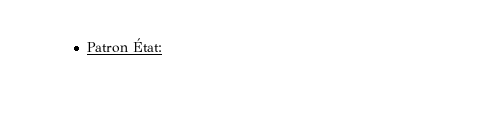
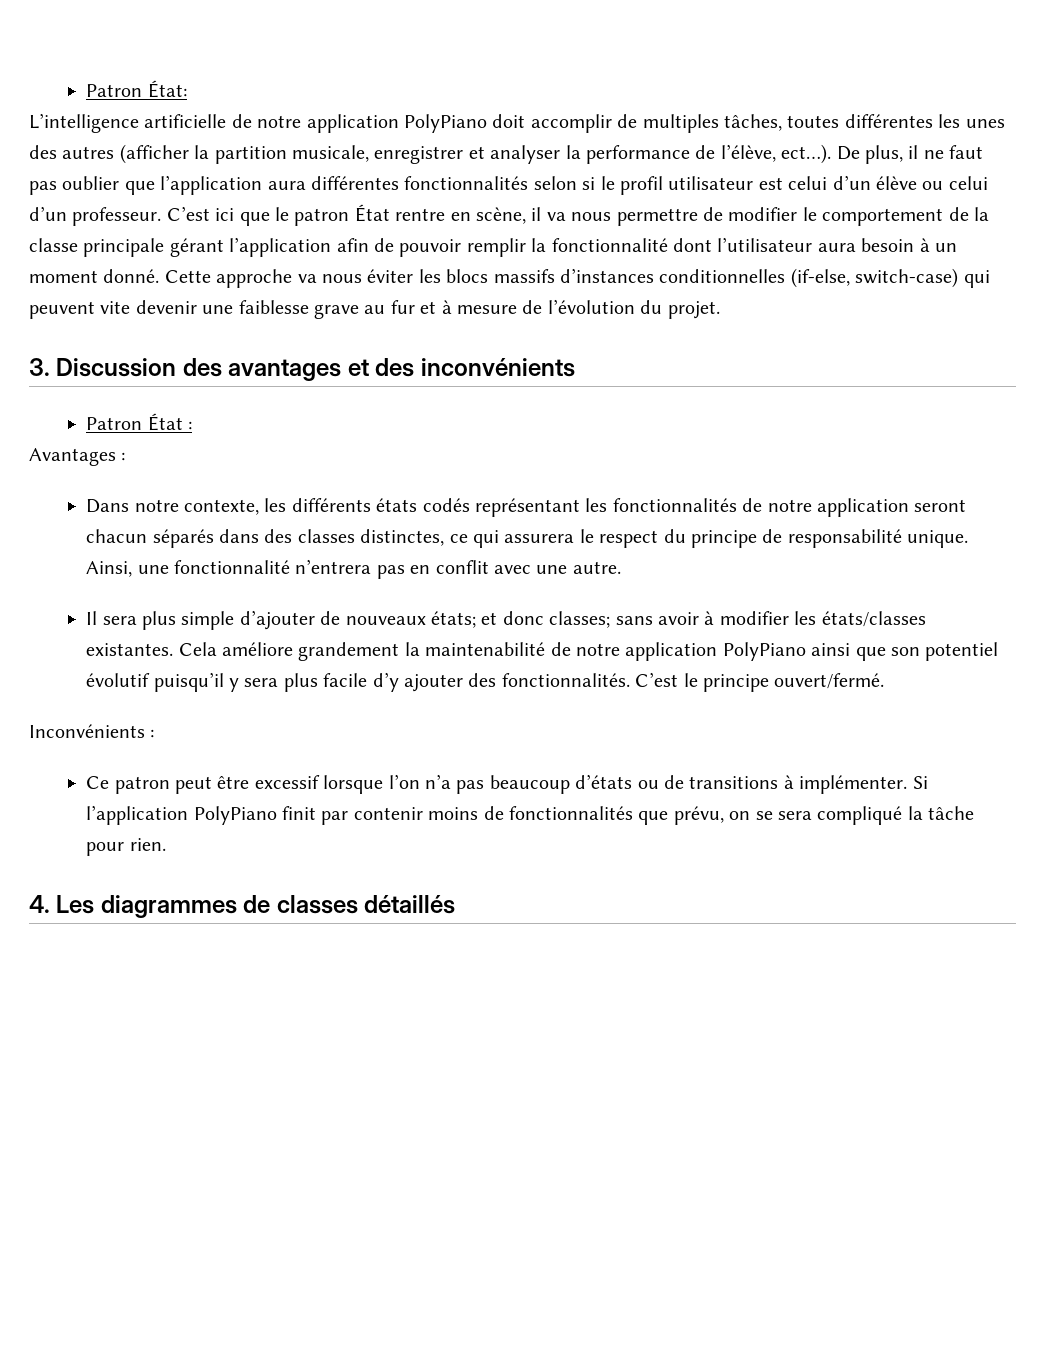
+ L’intelligence artificielle de notre application PolyPiano doit accomplir de multiples tâches, toutes différentes les unes des autres (afficher la partition musicale, enregistrer et analyser la performance de l’élève, ect…). De plus, il ne faut pas oublier que l’application aura différentes fonctionnalités selon si le profil utilisateur est celui d’un élève ou celui d’un professeur. C’est ici que le patron État rentre en scène, il va nous permettre de modifier le comportement de la classe principale gérant l’application afin de pouvoir remplir la fonctionnalité dont l’utilisateur aura besoin à un moment donné. Cette approche va nous éviter les blocs massifs d’instances conditionnelles (if-else, switch-case) qui peuvent vite devenir une faiblesse grave au fur et à mesure de l’évolution du projet.
+ 3. Discussion des avantages et des inconvénients
+ Patron État :
+ Avantages :
+ Dans notre contexte, les différents états codés représentant les fonctionnalités de notre application seront chacun séparés dans des classes distinctes, ce qui assurera le respect du principe de responsabilité unique. Ainsi, une fonctionnalité n’entrera pas en conflit avec une autre.
+ Il sera plus simple d’ajouter de nouveaux états; et donc classes; sans avoir à modifier les états/classes existantes. Cela améliore grandement la maintenabilité de notre application PolyPiano ainsi que son potentiel évolutif puisqu’il y sera plus facile d’y ajouter des fonctionnalités. C’est le principe ouvert/fermé.
+ Inconvénients :
+ Ce patron peut être excessif lorsque l’on n’a pas beaucoup d’états ou de transitions à implémenter. Si l’application PolyPiano finit par contenir moins de fonctionnalités que prévu, on se sera compliqué la tâche pour rien.
+ 4. Les diagrammes de classes détaillés

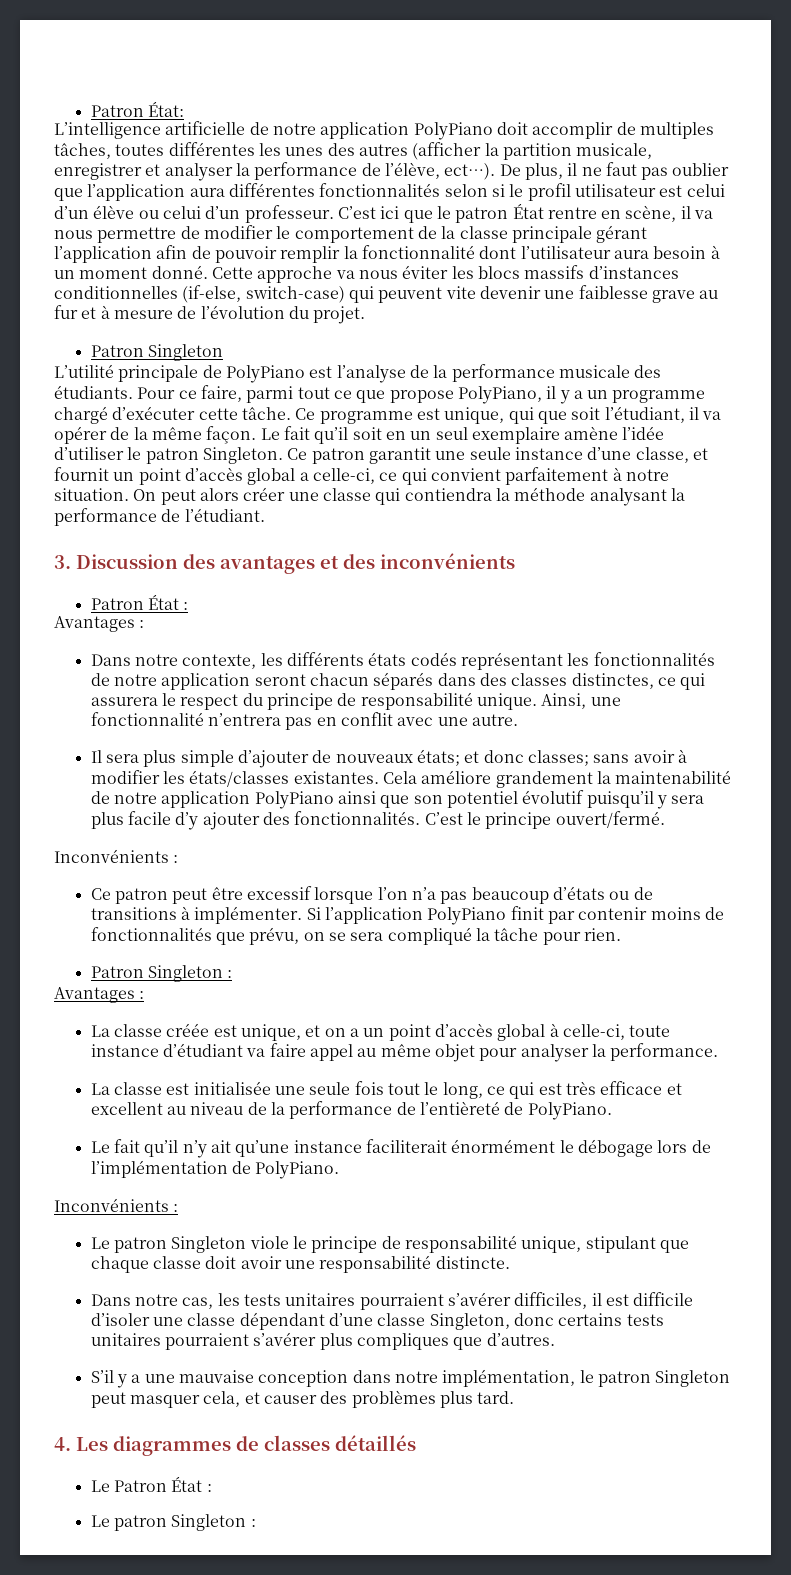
  Cette approche va nous éviter les blocs massifs d’instances conditionnelles (if-else, switch-case) qui peuvent vite devenir une faiblesse grave au fur et à mesure de l’évolution du projet.
+ Patron Singleton
+ L’utilité principale de PolyPiano est l’analyse de la performance musicale des étudiants. Pour ce faire, parmi tout ce que propose PolyPiano, il y a un programme chargé d’exécuter cette tâche. Ce programme est unique, qui que soit l’étudiant, il va opérer de la même façon. Le fait qu’il soit en un seul exemplaire amène l’idée d’utiliser le patron Singleton. Ce patron garantit une seule instance d’une classe, et fournit un point d’accès global a celle-ci, ce qui convient parfaitement à notre situation. On peut alors créer une classe qui contiendra la méthode analysant la performance de l’étudiant.
+ Patron Singleton :
+ Avantages :
+ La classe créée est unique, et on a un point d’accès global à celle-ci, toute instance d’étudiant va faire appel au même objet pour analyser la performance.
+ La classe est initialisée une seule fois tout le long, ce qui est très efficace et excellent au niveau de la performance de l’entièreté de PolyPiano.
+ Le fait qu’il n’y ait qu’une instance faciliterait énormément le débogage lors de l’implémentation de PolyPiano.
+ Inconvénients :
+ Le patron Singleton viole le principe de responsabilité unique, stipulant que chaque classe doit avoir une responsabilité distincte.
+ Dans notre cas, les tests unitaires pourraient s’avérer difficiles, il est difficile d’isoler une classe dépendant d’une classe Singleton, donc certains tests unitaires pourraient s’avérer plus compliques que d’autres.
+ S’il y a une mauvaise conception dans notre implémentation, le patron Singleton peut masquer cela, et causer des problèmes plus tard.
+ Le Patron État :
+ Le patron Singleton :

